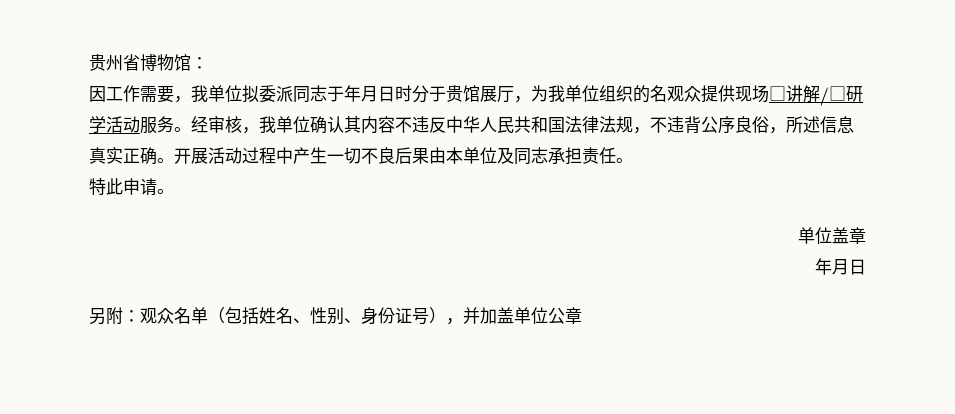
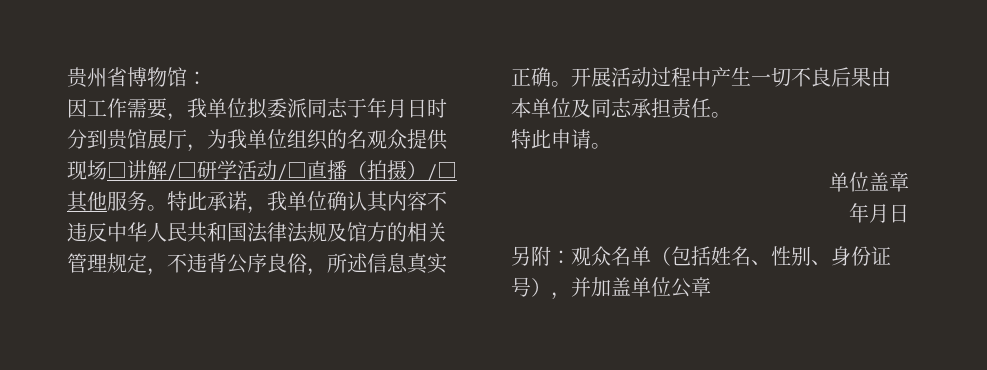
- 因工作需要，我单位拟委派同志于年月日时分于贵馆展厅，为我单位组织的名观众提供现场□讲解/□研学活动服务。经审核，我单位确认其内容不违反中华人民共和国法律法规，不违背公序良俗，所述信息真实正确。
+ 因工作需要，我单位拟委派同志于年月日时分到贵馆展厅，为我单位组织的名观众提供现场□讲解/□研学活动/□直播（拍摄）/□其他服务。特此承诺，我单位确认其内容不违反中华人民共和国法律法规及馆方的相关管理规定，不违背公序良俗，所述信息真实正确。

